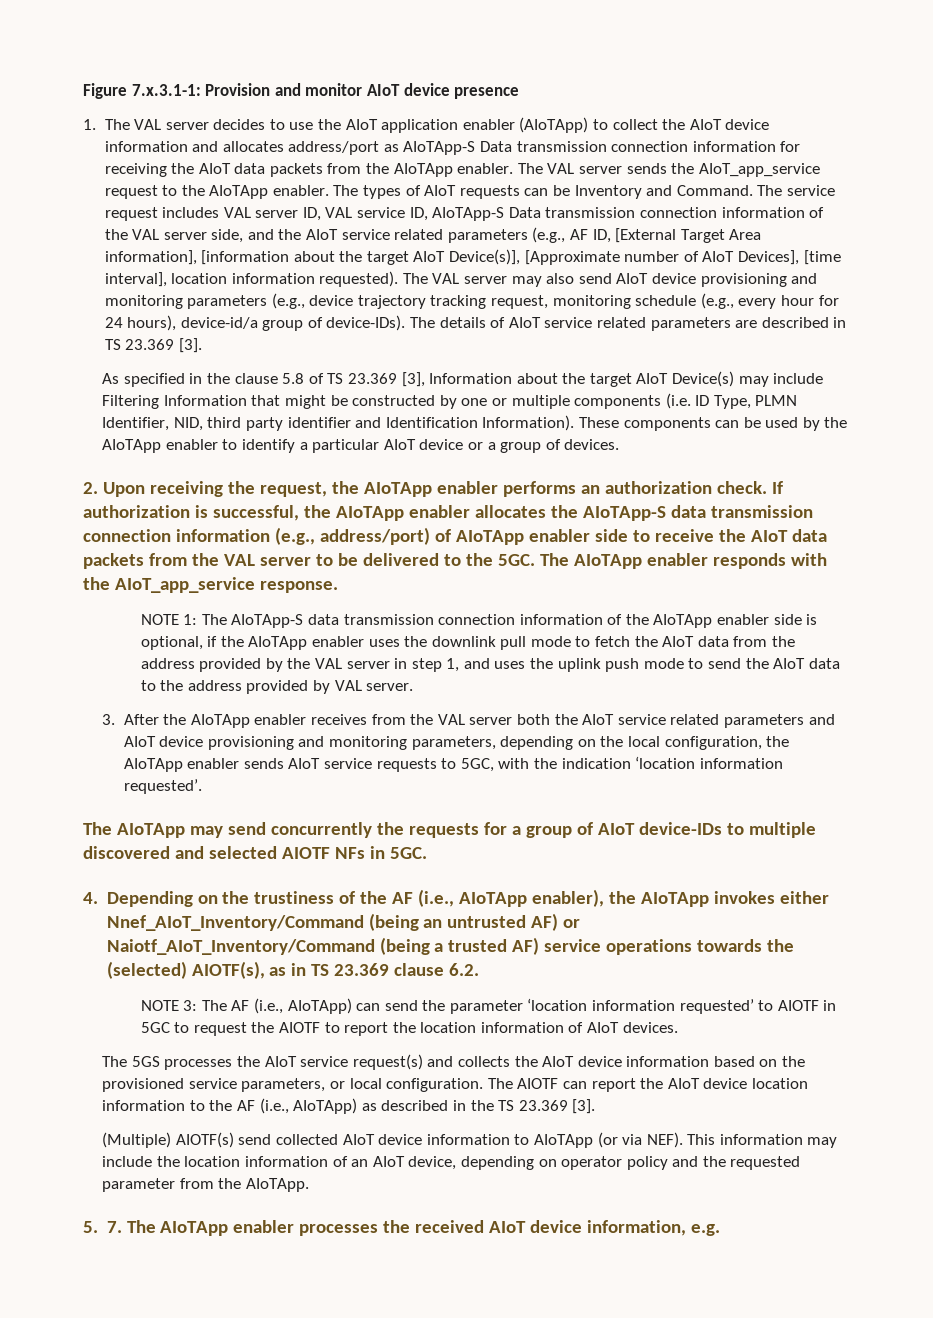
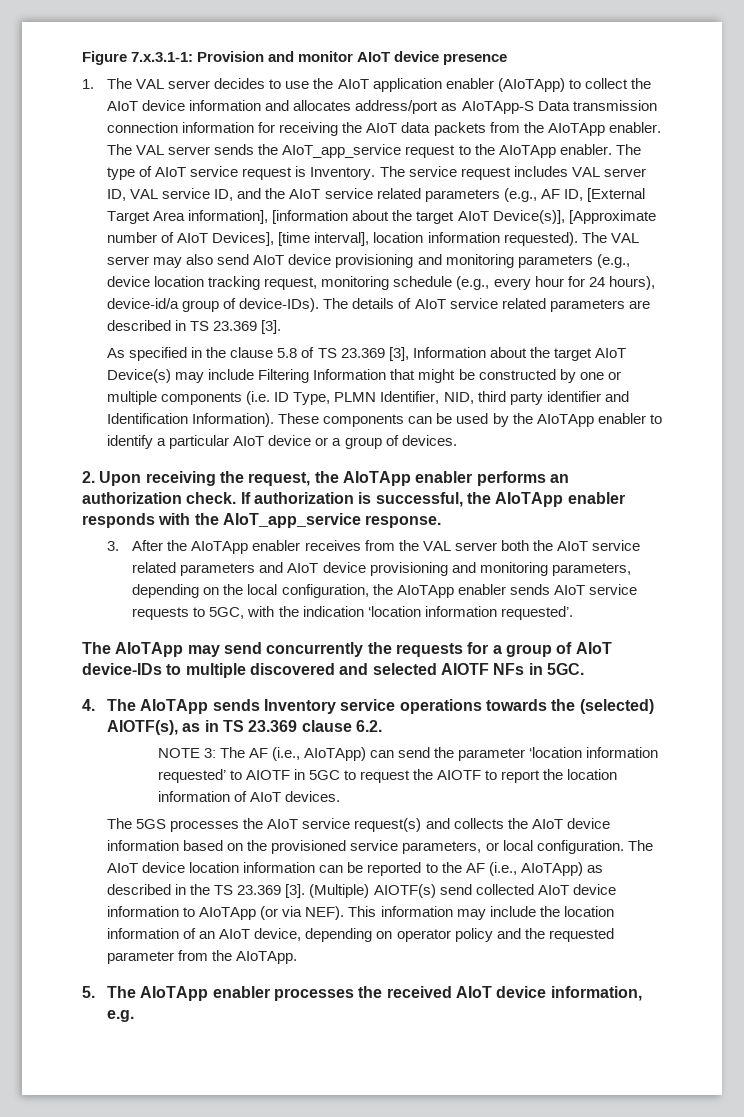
- The types of AIoT requests can be Inventory and Command.
+ The type of AIoT service request is Inventory.
- The service request includes VAL server ID, VAL service ID, AIoTApp-S Data transmission connection information of the VAL server side, and the AIoT service related parameters (e.g., AF ID, [External Target Area information], [information about the target AIoT Device(s)], [Approximate number of AIoT Devices], [time interval], location information requested).
+ The service request includes VAL server ID, VAL service ID, and the AIoT service related parameters (e.g., AF ID, [External Target Area information], [information about the target AIoT Device(s)], [Approximate number of AIoT Devices], [time interval], location information requested).
- The VAL server may also send AIoT device provisioning and monitoring parameters (e.g., device trajectory tracking request, monitoring schedule (e.g., every hour for 24 hours), device-id/a group of device-IDs).
+ The VAL server may also send AIoT device provisioning and monitoring parameters (e.g., device location tracking request, monitoring schedule (e.g., every hour for 24 hours), device-id/a group of device-IDs).
- If authorization is successful, the AIoTApp enabler allocates the AIoTApp-S data transmission connection information (e.g., address/port) of AIoTApp enabler side to receive the AIoT data packets from the VAL server to be delivered to the 5GC. The AIoTApp enabler responds with the AIoT_app_service response.
+ If authorization is successful, the AIoTApp enabler responds with the AIoT_app_service response.
- NOTE 1: The AIoTApp-S data transmission connection information of the AIoTApp enabler side is optional, if the AIoTApp enabler uses the downlink pull mode to fetch the AIoT data from the address provided by the VAL server in step 1, and uses the uplink push mode to send the AIoT data to the address provided by VAL server.
- 4. Depending on the trustiness of the AF (i.e., AIoTApp enabler), the AIoTApp invokes either Nnef_AIoT_Inventory/Command (being an untrusted AF) or Naiotf_AIoT_Inventory/Command (being a trusted AF) service operations towards the (selected) AIOTF(s), as in TS 23.369 clause 6.2.
+ 4. The AIoTApp sends Inventory service operations towards the (selected) AIOTF(s), as in TS 23.369 clause 6.2.
- The AIOTF can report the AIoT device location information to the AF (i.e., AIoTApp) as described in the TS 23.369 [3].
- (Multiple) AIOTF(s) send collected AIoT device information to AIoTApp (or via NEF).
+ The AIoT device location information can be reported to the AF (i.e., AIoTApp) as described in the TS 23.369 [3]. (Multiple) AIOTF(s) send collected AIoT device information to AIoTApp (or via NEF).
- 5. 7. The AIoTApp enabler processes the received AIoT device information, e.g.
+ 5. The AIoTApp enabler processes the received AIoT device information, e.g.

